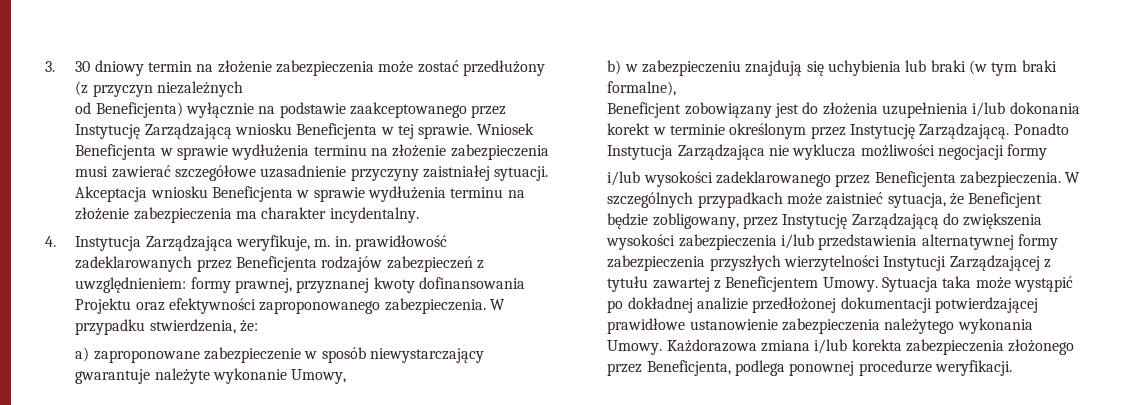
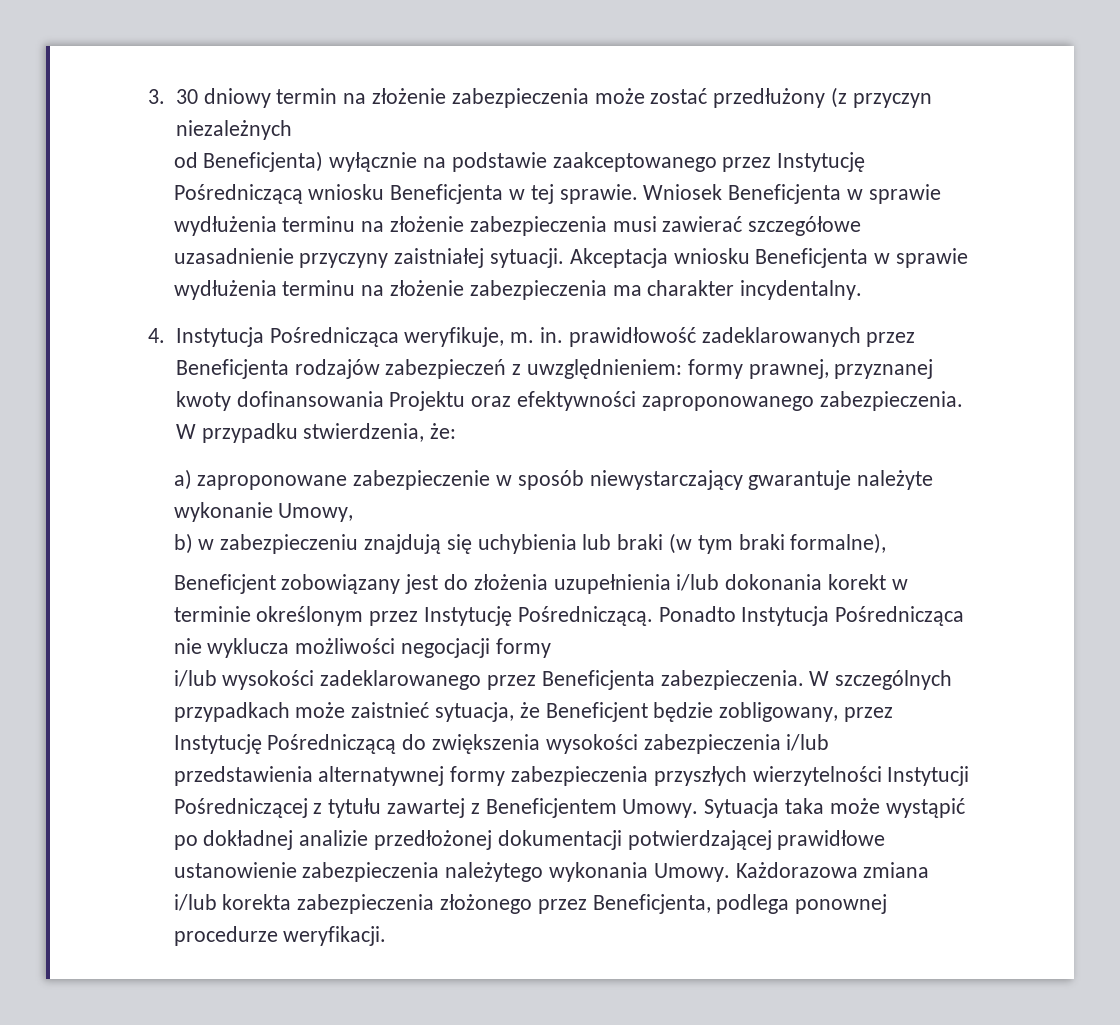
- od Beneficjenta) wyłącznie na podstawie zaakceptowanego przez Instytucję Zarządzającą wniosku Beneficjenta w tej sprawie.
+ od Beneficjenta) wyłącznie na podstawie zaakceptowanego przez Instytucję Pośredniczącą wniosku Beneficjenta w tej sprawie.
- 4. Instytucja Zarządzająca weryfikuje, m. in. prawidłowość zadeklarowanych przez Beneficjenta rodzajów zabezpieczeń z uwzględnieniem: formy prawnej, przyznanej kwoty dofinansowania Projektu oraz efektywności zaproponowanego zabezpieczenia.
+ 4. Instytucja Pośrednicząca weryfikuje, m. in. prawidłowość zadeklarowanych przez Beneficjenta rodzajów zabezpieczeń z uwzględnieniem: formy prawnej, przyznanej kwoty dofinansowania Projektu oraz efektywności zaproponowanego zabezpieczenia.
- Beneficjent zobowiązany jest do złożenia uzupełnienia i/lub dokonania korekt w terminie określonym przez Instytucję Zarządzającą.
+ Beneficjent zobowiązany jest do złożenia uzupełnienia i/lub dokonania korekt w terminie określonym przez Instytucję Pośredniczącą.
- Ponadto Instytucja Zarządzająca nie wyklucza możliwości negocjacji formy
+ Ponadto Instytucja Pośrednicząca nie wyklucza możliwości negocjacji formy
- W szczególnych przypadkach może zaistnieć sytuacja, że Beneficjent będzie zobligowany, przez Instytucję Zarządzającą do zwiększenia wysokości zabezpieczenia i/lub przedstawienia alternatywnej formy zabezpieczenia przyszłych wierzytelności Instytucji Zarządzającej z tytułu zawartej z Beneficjentem Umowy.
+ W szczególnych przypadkach może zaistnieć sytuacja, że Beneficjent będzie zobligowany, przez Instytucję Pośredniczącą do zwiększenia wysokości zabezpieczenia i/lub przedstawienia alternatywnej formy zabezpieczenia przyszłych wierzytelności Instytucji Pośredniczącej z tytułu zawartej z Beneficjentem Umowy.

